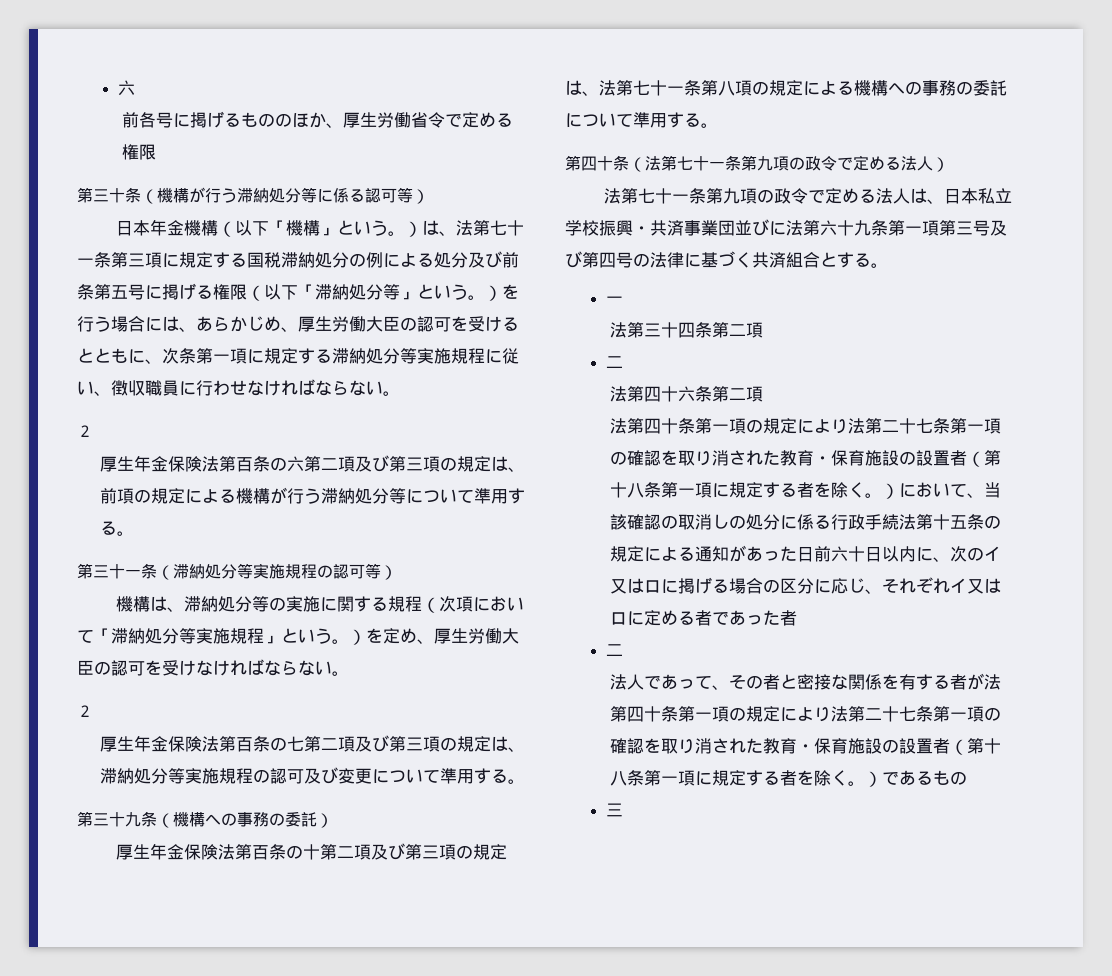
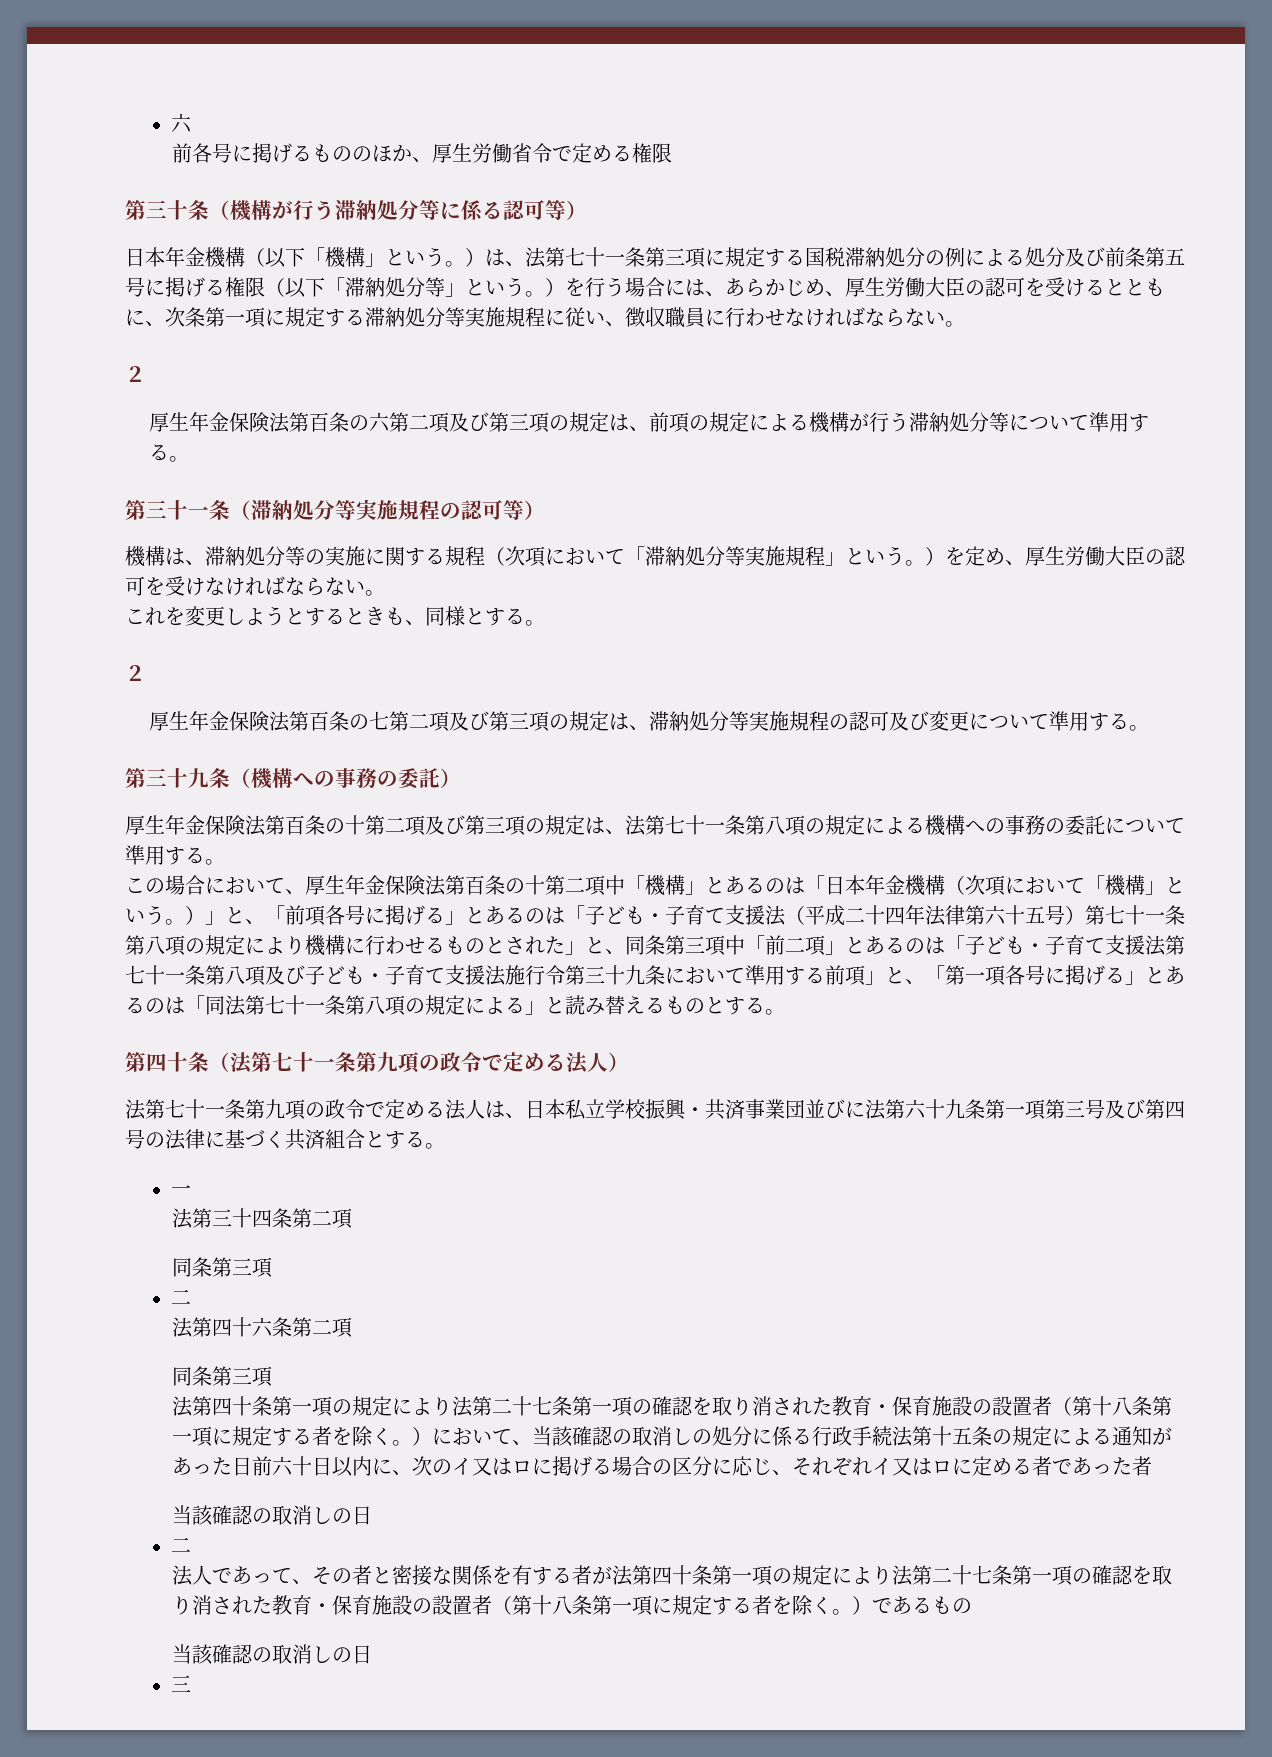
+ これを変更しようとするときも、同様とする。
+ この場合において、厚生年金保険法第百条の十第二項中「機構」とあるのは「日本年金機構（次項において「機構」という。）」と、「前項各号に掲げる」とあるのは「子ども・子育て支援法（平成二十四年法律第六十五号）第七十一条第八項の規定により機構に行わせるものとされた」と、同条第三項中「前二項」とあるのは「子ども・子育て支援法第七十一条第八項及び子ども・子育て支援法施行令第三十九条において準用する前項」と、「第一項各号に掲げる」とあるのは「同法第七十一条第八項の規定による」と読み替えるものとする。
  法第三十四条第二項
+ 同条第三項
  法第四十六条第二項
+ 同条第三項
  法第四十条第一項の規定により法第二十七条第一項の確認を取り消された教育・保育施設の設置者（第十八条第一項に規定する者を除く。）において、当該確認の取消しの処分に係る行政手続法第十五条の規定による通知があった日前六十日以内に、次のイ又はロに掲げる場合の区分に応じ、それぞれイ又はロに定める者であった者
+ 当該確認の取消しの日
  法人であって、その者と密接な関係を有する者が法第四十条第一項の規定により法第二十七条第一項の確認を取り消された教育・保育施設の設置者（第十八条第一項に規定する者を除く。）であるもの
+ 当該確認の取消しの日

